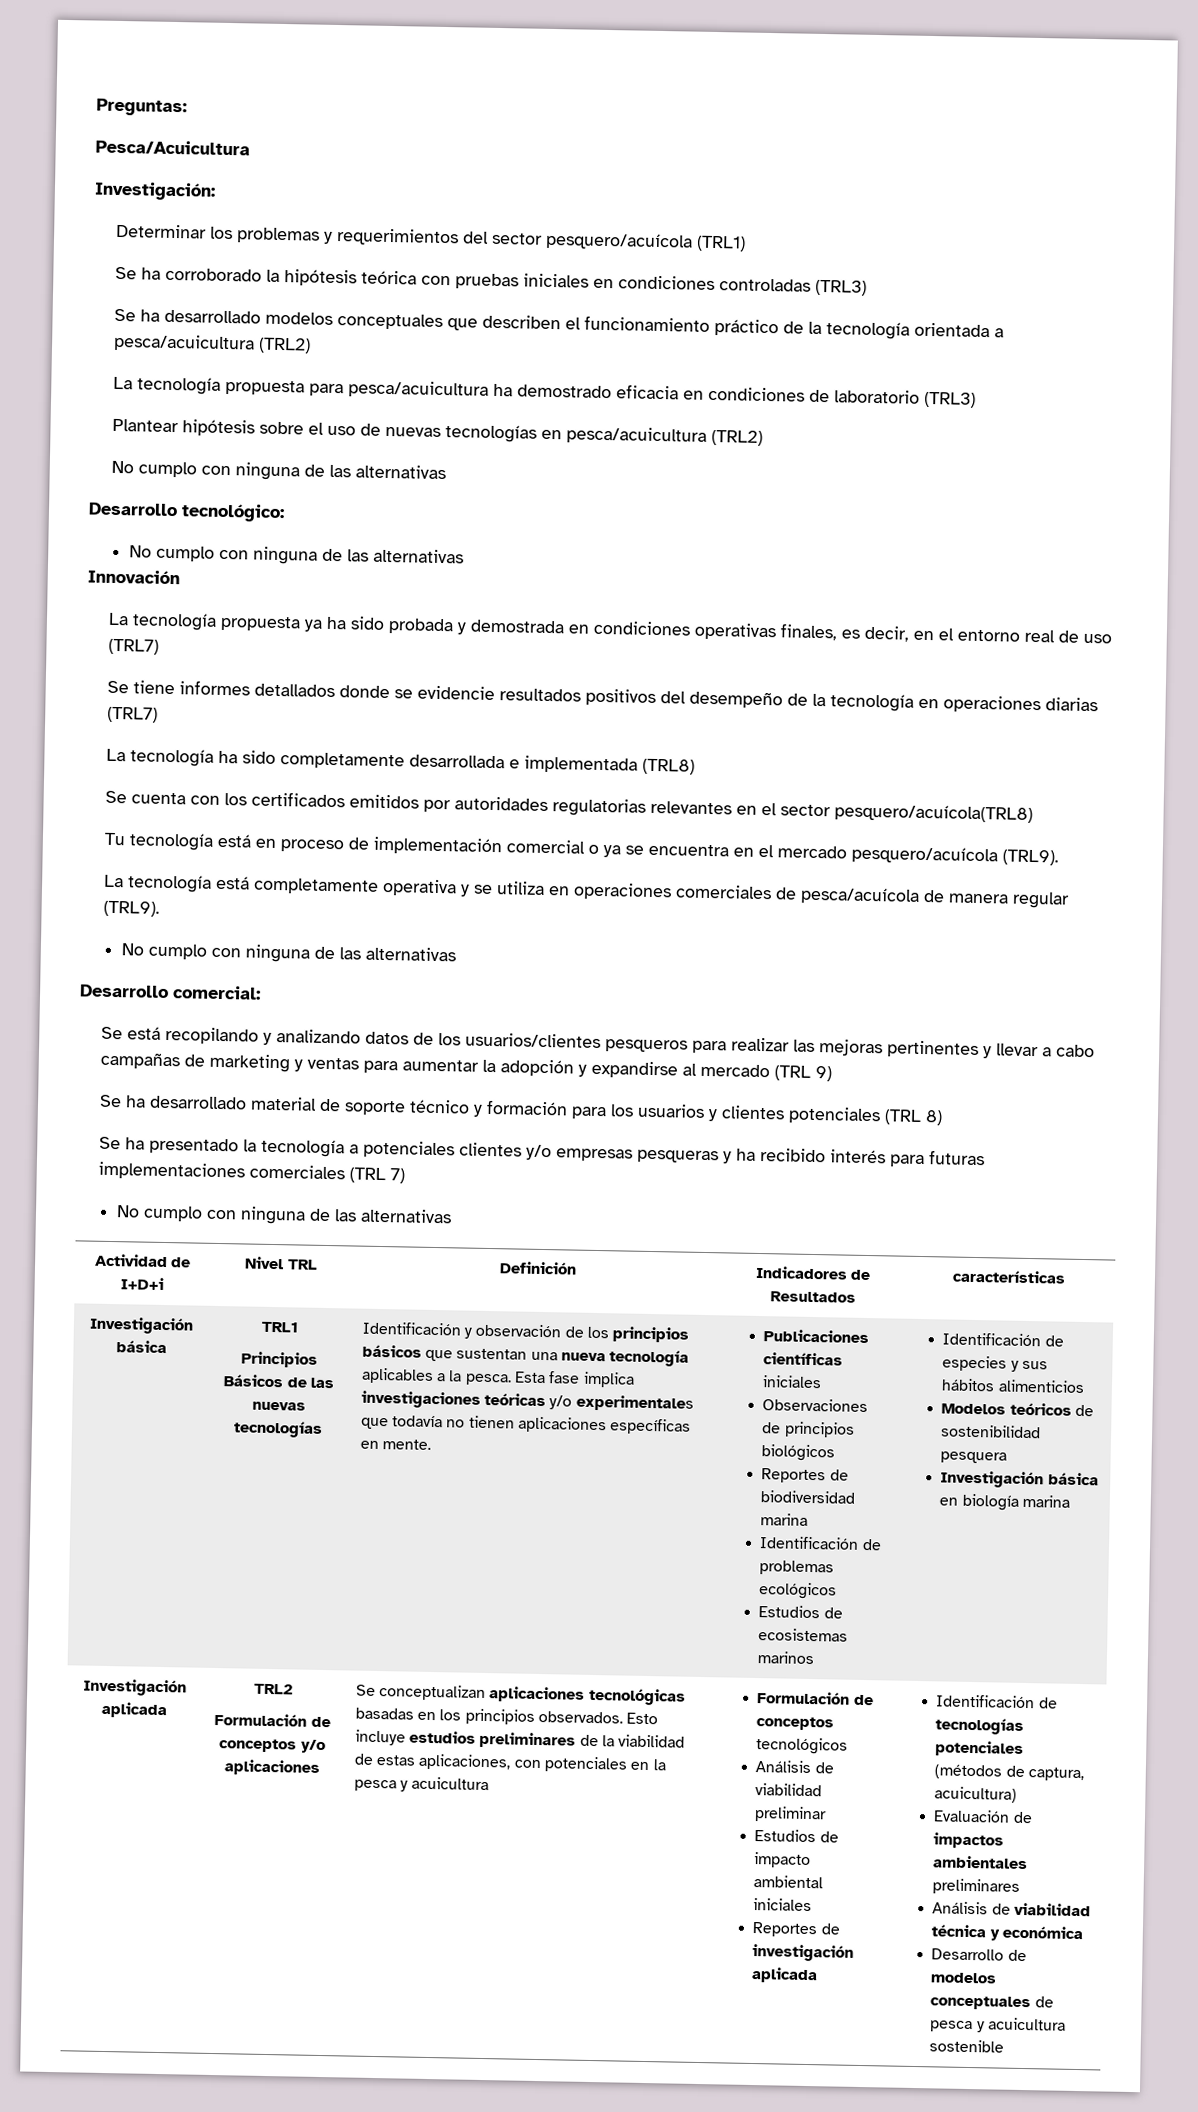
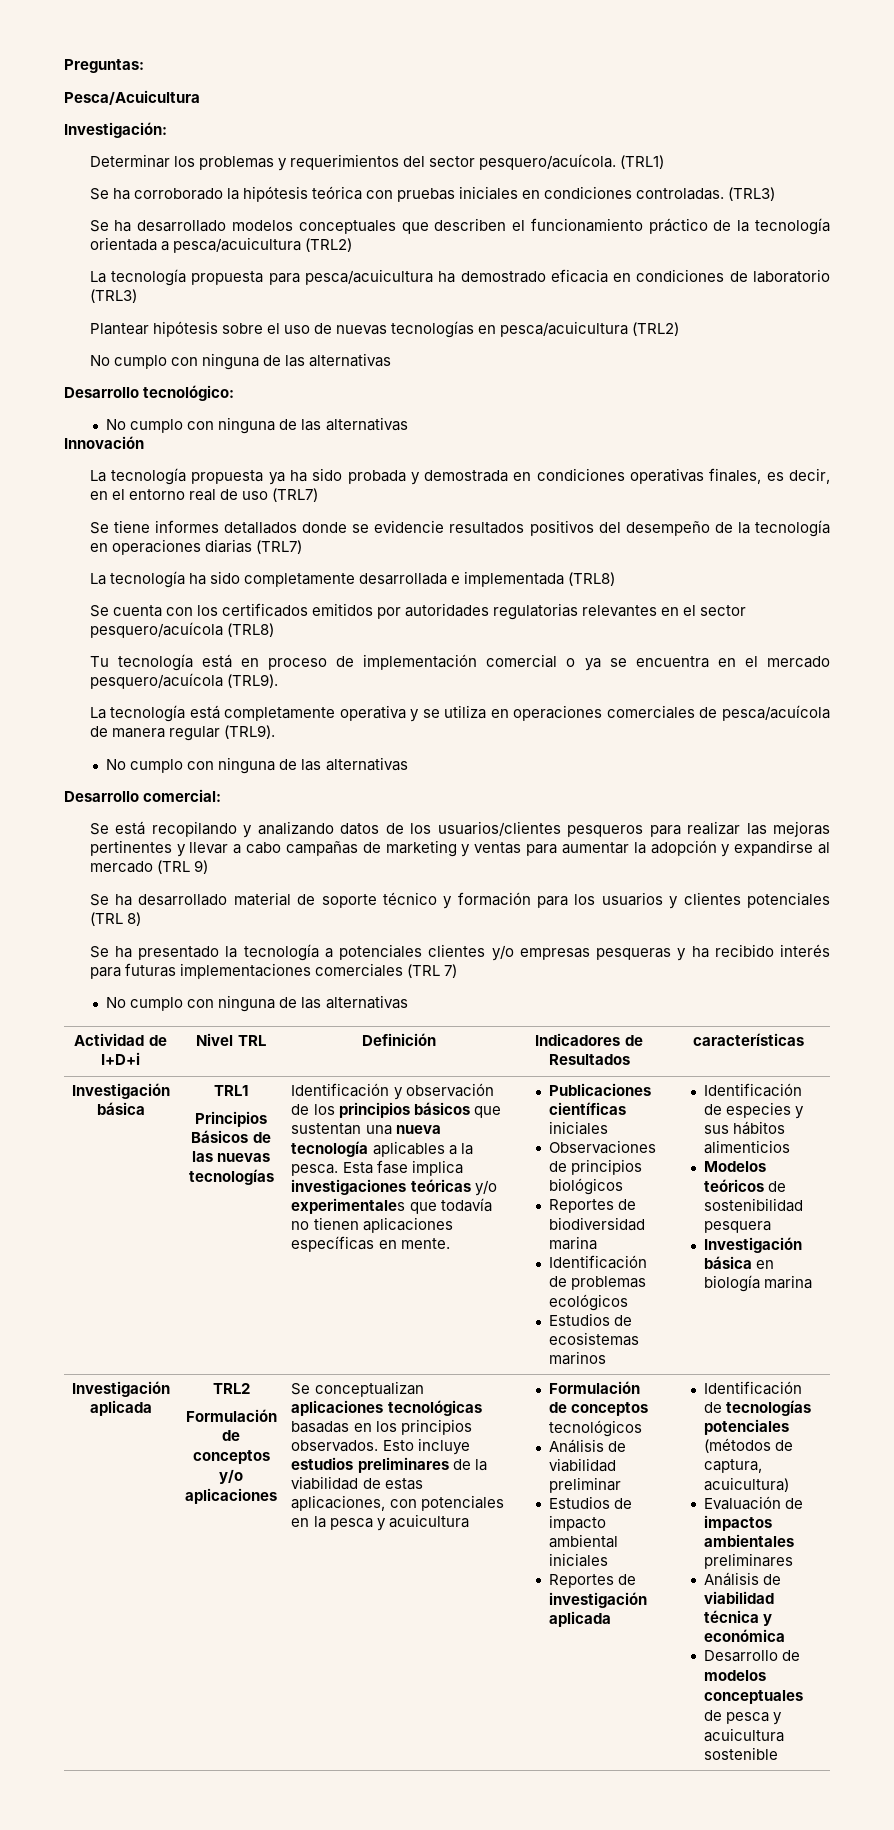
- Determinar los problemas y requerimientos del sector pesquero/acuícola (TRL1)
+ Determinar los problemas y requerimientos del sector pesquero/acuícola. (TRL1)
- Se ha corroborado la hipótesis teórica con pruebas iniciales en condiciones controladas (TRL3)
+ Se ha corroborado la hipótesis teórica con pruebas iniciales en condiciones controladas. (TRL3)
- Se cuenta con los certificados emitidos por autoridades regulatorias relevantes en el sector pesquero/acuícola(TRL8)
+ Se cuenta con los certificados emitidos por autoridades regulatorias relevantes en el sector pesquero/acuícola (TRL8)

